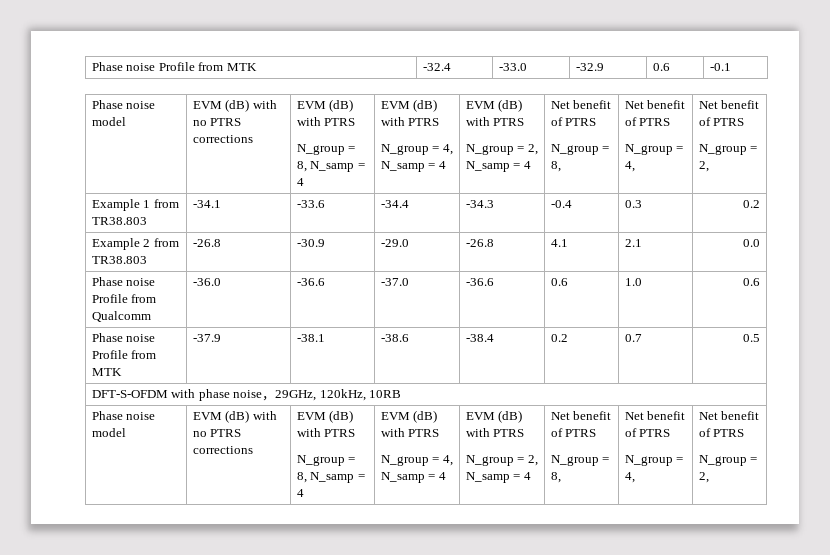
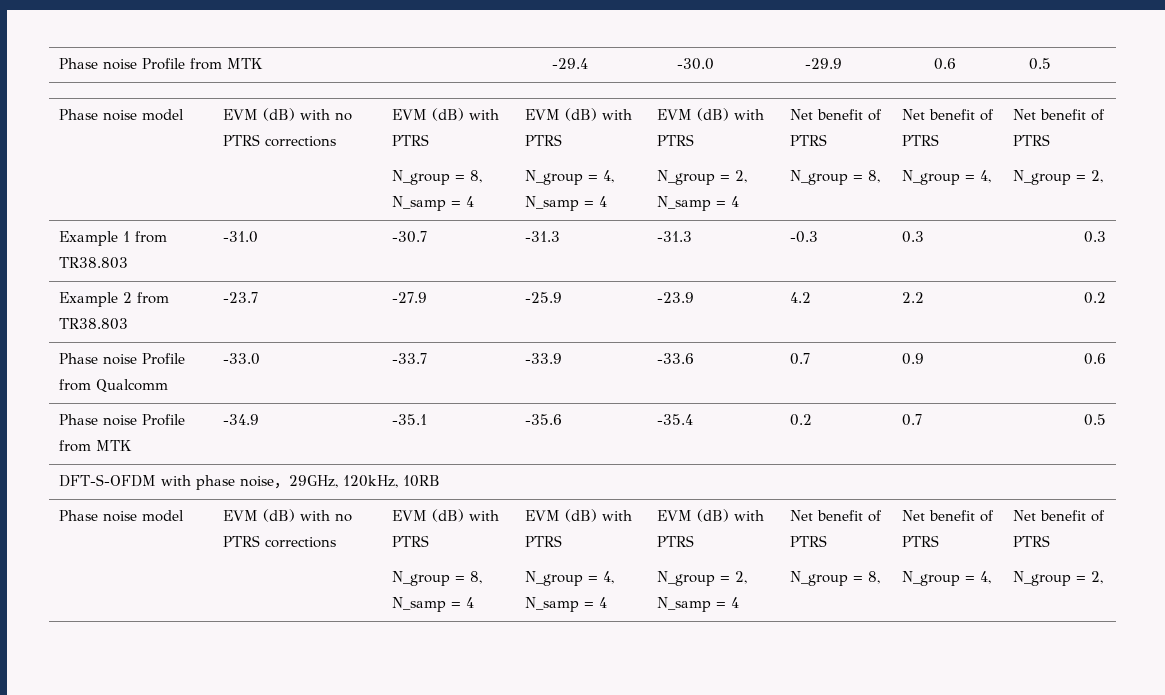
- Phase noise Profile from MTK | -32.4 | -33.0 | -32.9 | 0.6 | -0.1
+ Phase noise Profile from MTK | -29.4 | -30.0 | -29.9 | 0.6 | 0.5
- Example 1 from TR38.803 | -34.1 | -33.6 | -34.4 | -34.3 | -0.4 | 0.3 | 0.2
+ Example 1 from TR38.803 | -31.0 | -30.7 | -31.3 | -31.3 | -0.3 | 0.3 | 0.3
- Example 2 from TR38.803 | -26.8 | -30.9 | -29.0 | -26.8 | 4.1 | 2.1 | 0.0
+ Example 2 from TR38.803 | -23.7 | -27.9 | -25.9 | -23.9 | 4.2 | 2.2 | 0.2
- Phase noise Profile from Qualcomm | -36.0 | -36.6 | -37.0 | -36.6 | 0.6 | 1.0 | 0.6
+ Phase noise Profile from Qualcomm | -33.0 | -33.7 | -33.9 | -33.6 | 0.7 | 0.9 | 0.6
- Phase noise Profile from MTK | -37.9 | -38.1 | -38.6 | -38.4 | 0.2 | 0.7 | 0.5
+ Phase noise Profile from MTK | -34.9 | -35.1 | -35.6 | -35.4 | 0.2 | 0.7 | 0.5

